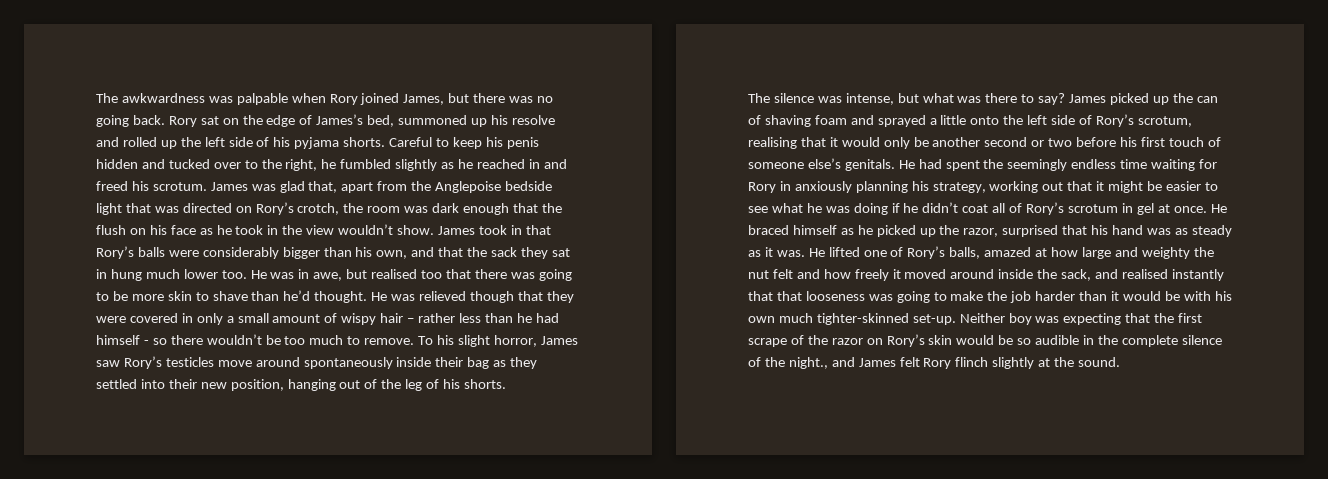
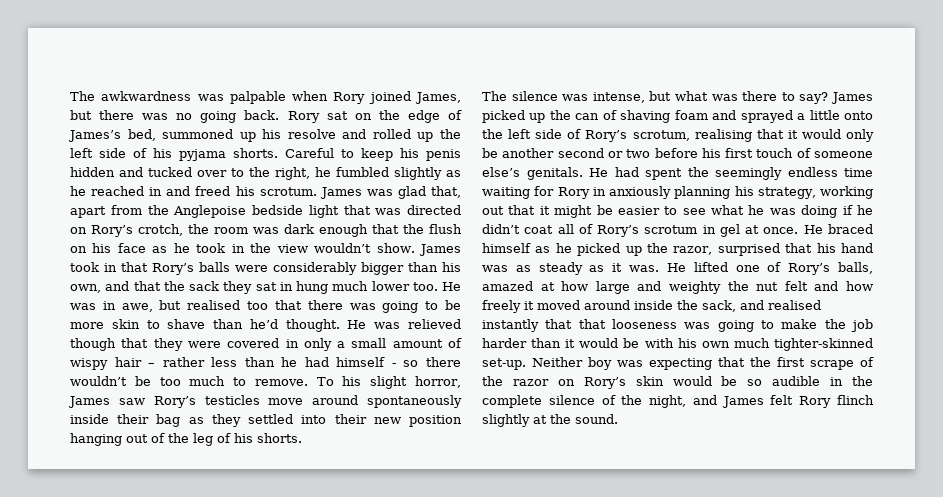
- To his slight horror, James saw Rory’s testicles move around spontaneously inside their bag as they settled into their new position, hanging out of the leg of his shorts.
+ To his slight horror, James saw Rory’s testicles move around spontaneously inside their bag as they settled into their new position hanging out of the leg of his shorts.
- Neither boy was expecting that the first scrape of the razor on Rory’s skin would be so audible in the complete silence of the night., and James felt Rory flinch slightly at the sound.
+ Neither boy was expecting that the first scrape of the razor on Rory’s skin would be so audible in the complete silence of the night, and James felt Rory flinch slightly at the sound.

